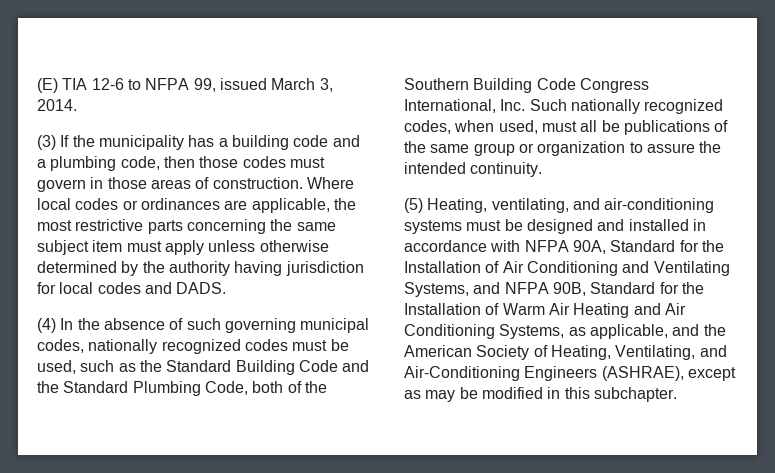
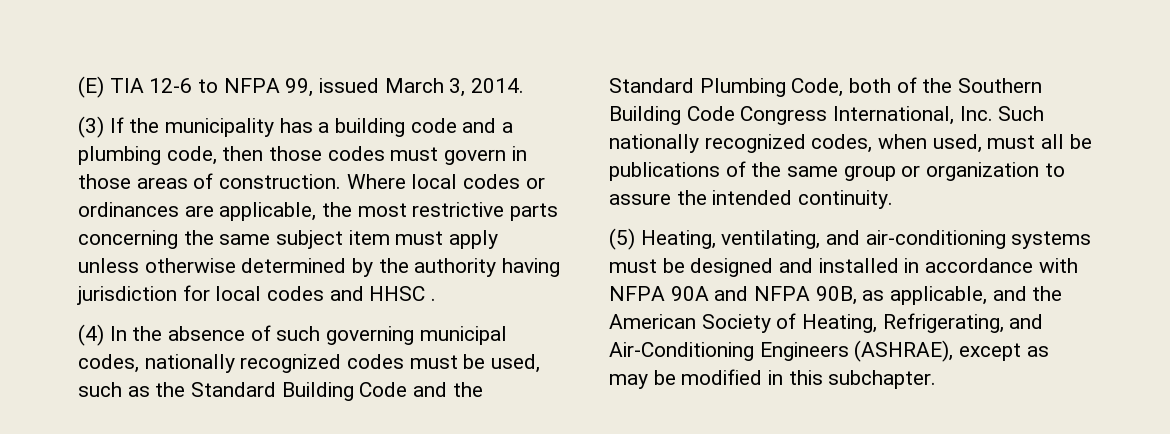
- Where local codes or ordinances are applicable, the most restrictive parts concerning the same subject item must apply unless otherwise determined by the authority having jurisdiction for local codes and DADS.
+ Where local codes or ordinances are applicable, the most restrictive parts concerning the same subject item must apply unless otherwise determined by the authority having jurisdiction for local codes and HHSC .
- (5) Heating, ventilating, and air-conditioning systems must be designed and installed in accordance with NFPA 90A, Standard for the Installation of Air Conditioning and Ventilating Systems, and NFPA 90B, Standard for the Installation of Warm Air Heating and Air Conditioning Systems, as applicable, and the American Society of Heating, Ventilating, and Air-Conditioning Engineers (ASHRAE), except as may be modified in this subchapter.
+ (5) Heating, ventilating, and air-conditioning systems must be designed and installed in accordance with NFPA 90A and NFPA 90B, as applicable, and the American Society of Heating, Refrigerating, and Air-Conditioning Engineers (ASHRAE), except as may be modified in this subchapter.

